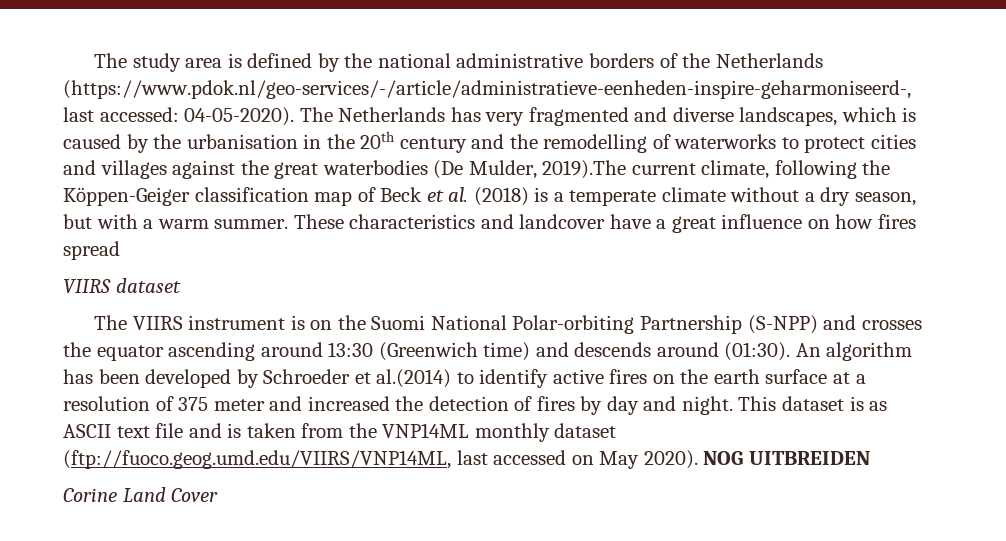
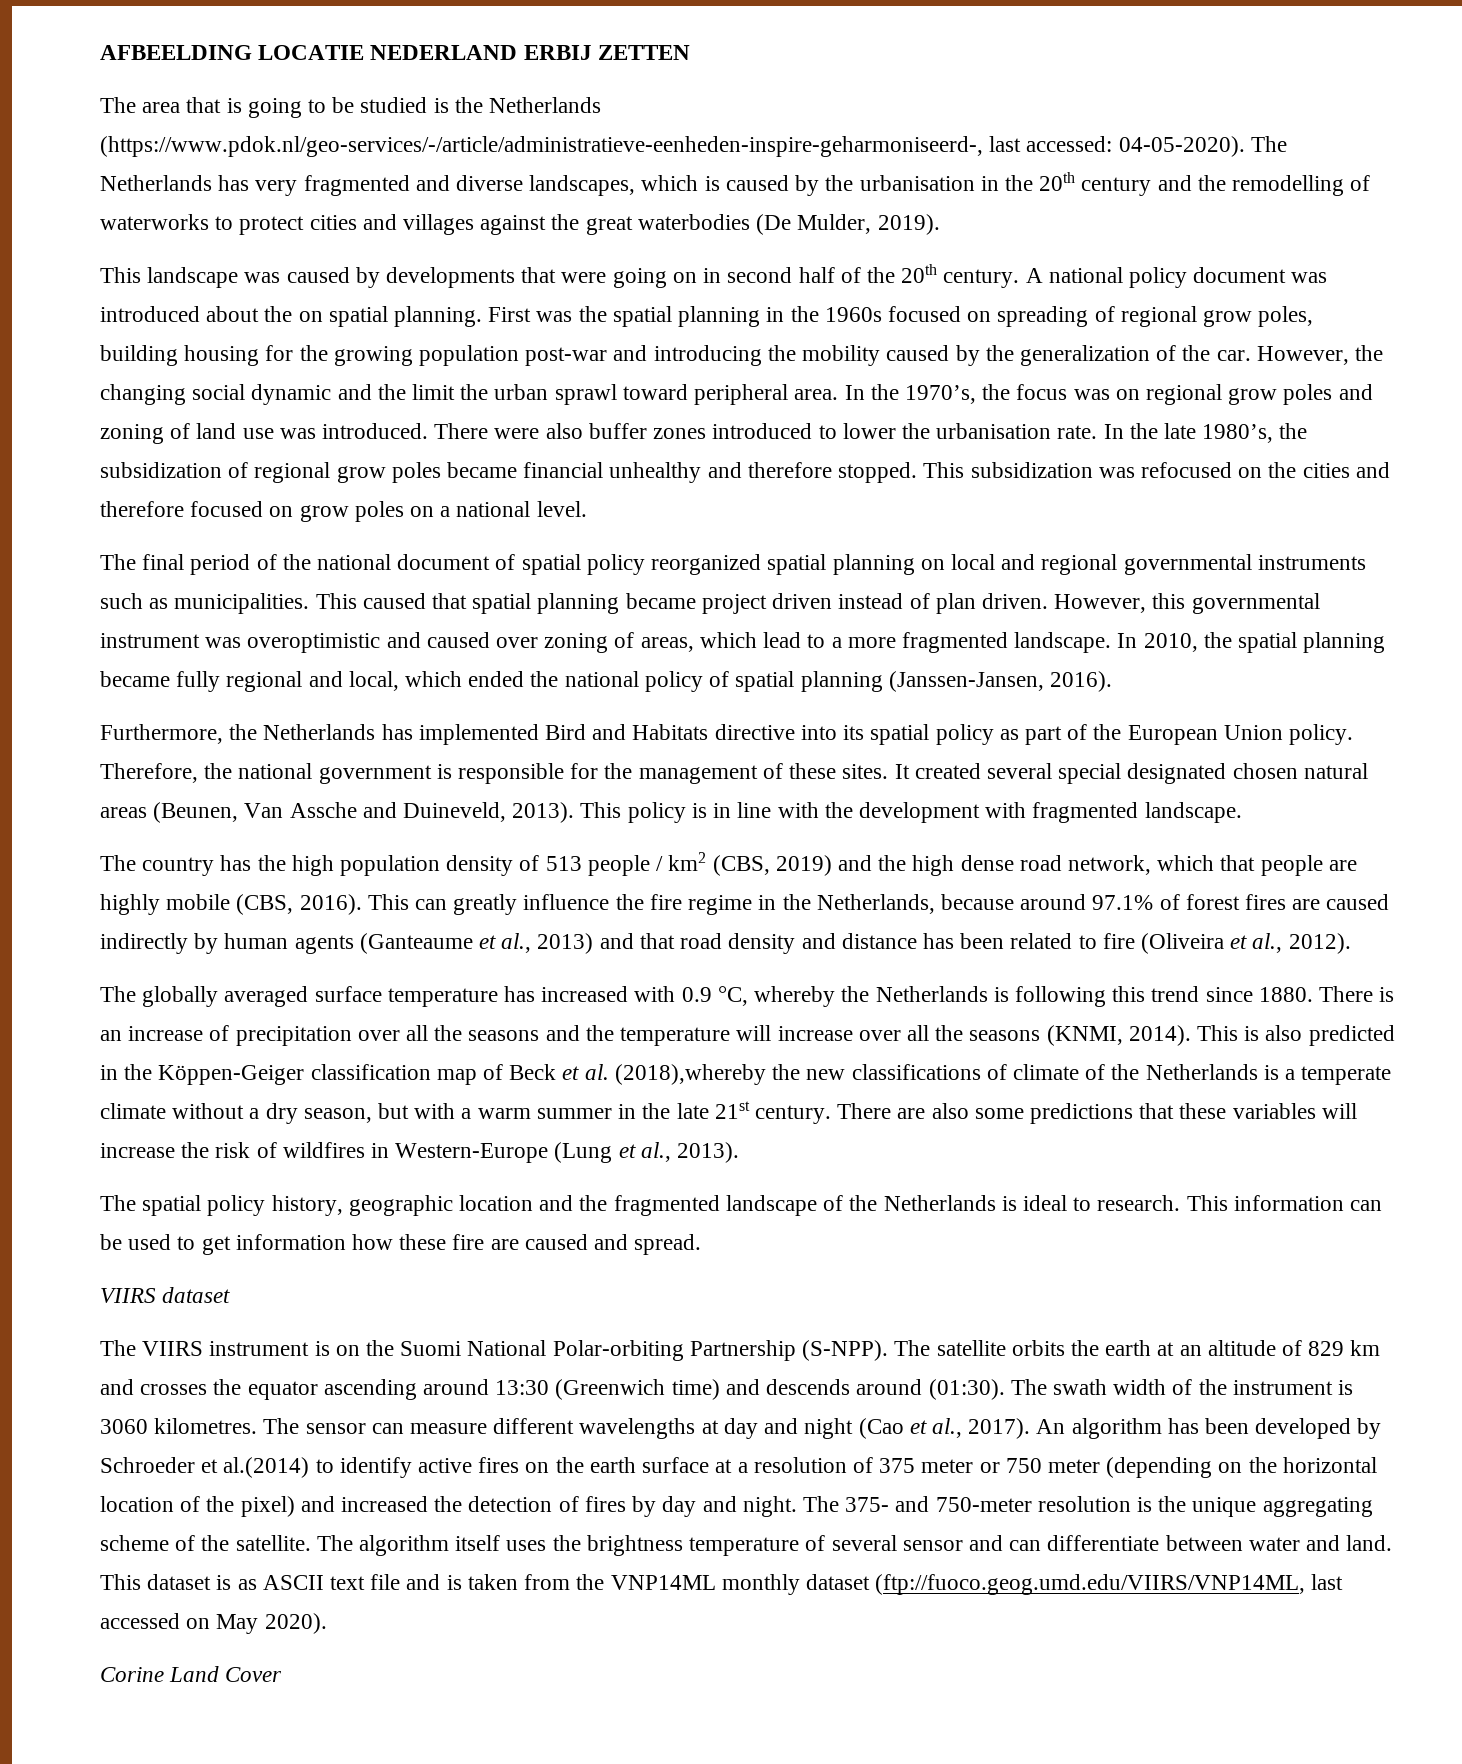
- The study area is defined by the national administrative borders of the Netherlands (https://www.pdok.nl/geo-services/-/article/administratieve-eenheden-inspire-geharmoniseerd-, last accessed: 04-05-2020).
+ AFBEELDING LOCATIE NEDERLAND ERBIJ ZETTEN
+ The area that is going to be studied is the Netherlands (https://www.pdok.nl/geo-services/-/article/administratieve-eenheden-inspire-geharmoniseerd-, last accessed: 04-05-2020).
- The Netherlands has very fragmented and diverse landscapes, which is caused by the urbanisation in the 20th century and the remodelling of waterworks to protect cities and villages against the great waterbodies (De Mulder, 2019).The current climate, following the Köppen-Geiger classification map of Beck et al. (2018) is a temperate climate without a dry season, but with a warm summer. These characteristics and landcover have a great influence on how fires spread
+ The Netherlands has very fragmented and diverse landscapes, which is caused by the urbanisation in the 20th century and the remodelling of waterworks to protect cities and villages against the great waterbodies (De Mulder, 2019).
+ This landscape was caused by developments that were going on in second half of the 20th century. A national policy document was introduced about the on spatial planning. First was the spatial planning in the 1960s focused on spreading of regional grow poles, building housing for the growing population post-war and introducing the mobility caused by the generalization of the car. However, the changing social dynamic and the limit the urban sprawl toward peripheral area. In the 1970’s, the focus was on regional grow poles and zoning of land use was introduced. There were also buffer zones introduced to lower the urbanisation rate. In the late 1980’s, the subsidization of regional grow poles became financial unhealthy and therefore stopped. This subsidization was refocused on the cities and therefore focused on grow poles on a national level.
+ The final period of the national document of spatial policy reorganized spatial planning on local and regional governmental instruments such as municipalities. This caused that spatial planning became project driven instead of plan driven. However, this governmental instrument was overoptimistic and caused over zoning of areas, which lead to a more fragmented landscape. In 2010, the spatial planning became fully regional and local, which ended the national policy of spatial planning (Janssen-Jansen, 2016).
+ Furthermore, the Netherlands has implemented Bird and Habitats directive into its spatial policy as part of the European Union policy. Therefore, the national government is responsible for the management of these sites. It created several special designated chosen natural areas (Beunen, Van Assche and Duineveld, 2013). This policy is in line with the development with fragmented landscape.
+ The country has the high population density of 513 people / km2 (CBS, 2019) and the high dense road network, which that people are highly mobile (CBS, 2016). This can greatly influence the fire regime in the Netherlands, because around 97.1% of forest fires are caused indirectly by human agents (Ganteaume et al., 2013) and that road density and distance has been related to fire (Oliveira et al., 2012).
+ The globally averaged surface temperature has increased with 0.9 °C, whereby the Netherlands is following this trend since 1880. There is an increase of precipitation over all the seasons and the temperature will increase over all the seasons (KNMI, 2014). This is also predicted in the Köppen-Geiger classification map of Beck et al. (2018),whereby the new classifications of climate of the Netherlands is a temperate climate without a dry season, but with a warm summer in the late 21st century. There are also some predictions that these variables will increase the risk of wildfires in Western-Europe (Lung et al., 2013).
+ The spatial policy history, geographic location and the fragmented landscape of the Netherlands is ideal to research. This information can be used to get information how these fire are caused and spread.
- The VIIRS instrument is on the Suomi National Polar-orbiting Partnership (S-NPP) and crosses the equator ascending around 13:30 (Greenwich time) and descends around (01:30).
+ The VIIRS instrument is on the Suomi National Polar-orbiting Partnership (S-NPP). The satellite orbits the earth at an altitude of 829 km and crosses the equator ascending around 13:30 (Greenwich time) and descends around (01:30).
+ The swath width of the instrument is 3060 kilometres. The sensor can measure different wavelengths at day and night (Cao et al., 2017).
- An algorithm has been developed by Schroeder et al.(2014) to identify active fires on the earth surface at a resolution of 375 meter and increased the detection of fires by day and night.
+ An algorithm has been developed by Schroeder et al.(2014) to identify active fires on the earth surface at a resolution of 375 meter or 750 meter (depending on the horizontal location of the pixel) and increased the detection of fires by day and night.
+ The 375- and 750-meter resolution is the unique aggregating scheme of the satellite. The algorithm itself uses the brightness temperature of several sensor and can differentiate between water and land.
- NOG UITBREIDEN

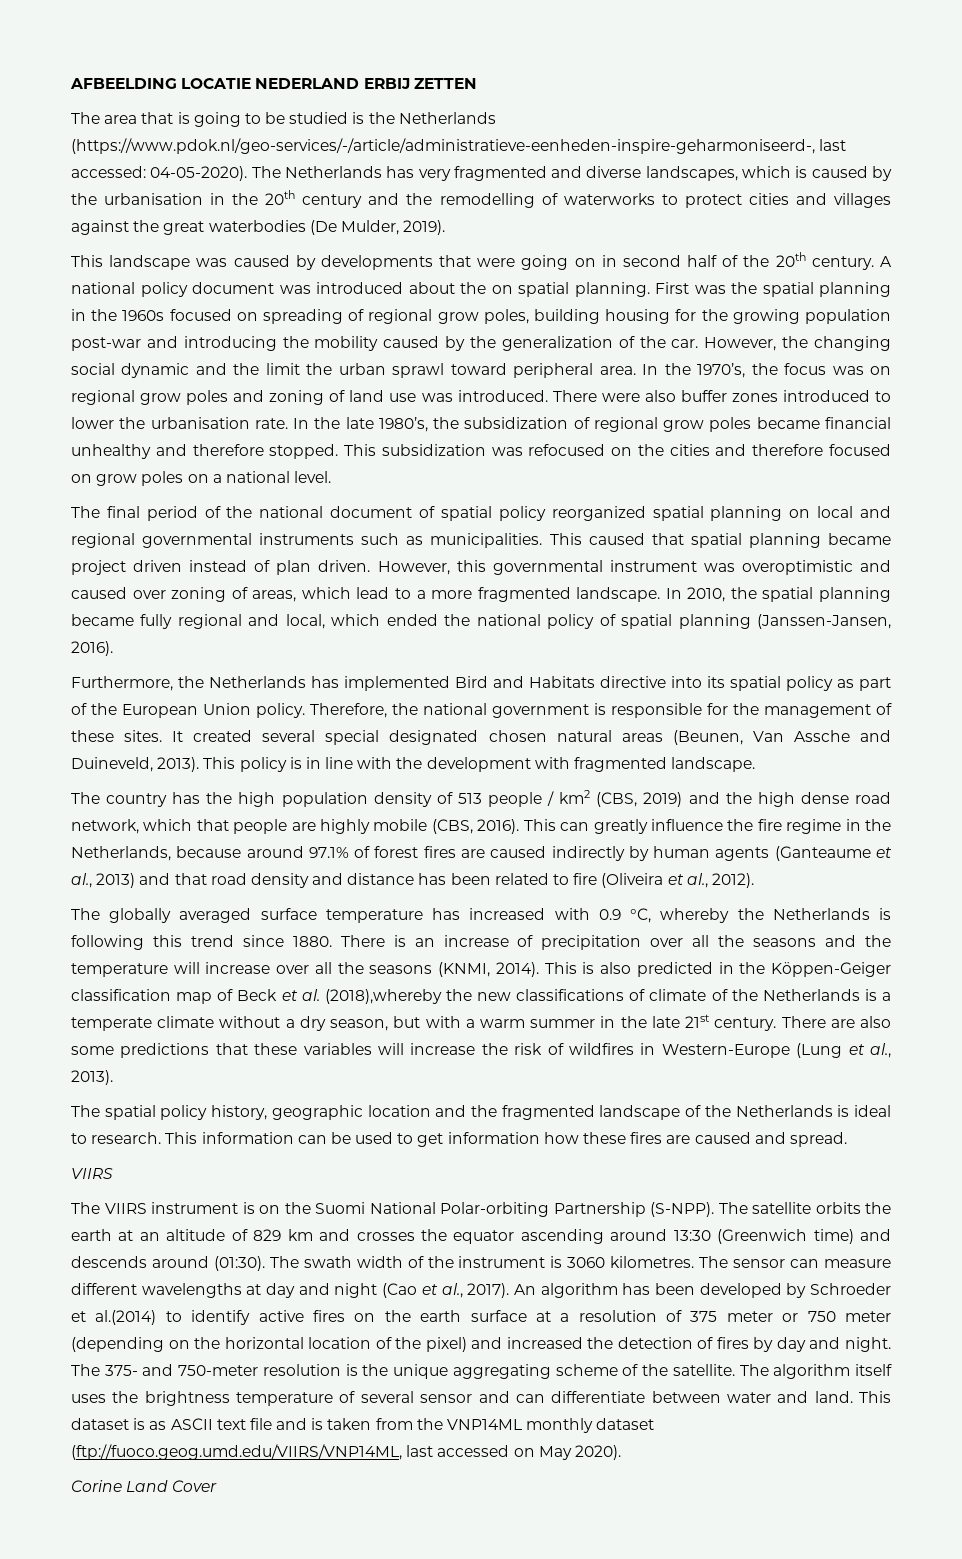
- This information can be used to get information how these fire are caused and spread.
- VIIRS dataset
+ This information can be used to get information how these fires are caused and spread.
+ VIIRS

